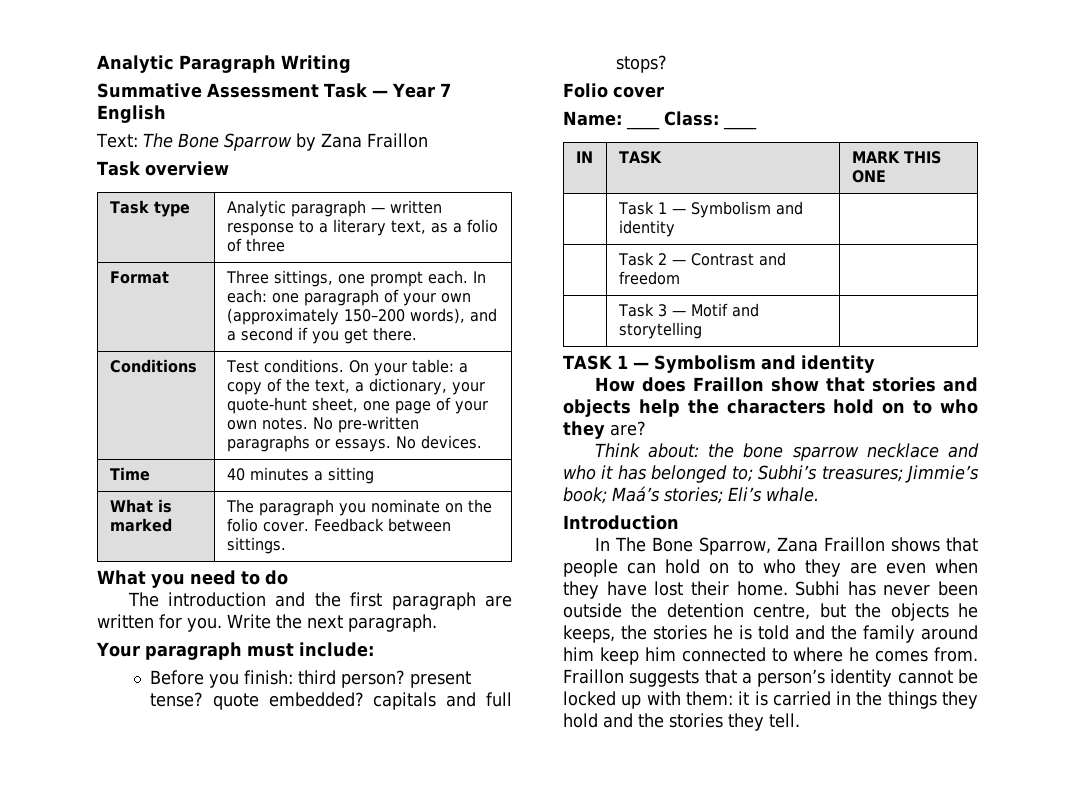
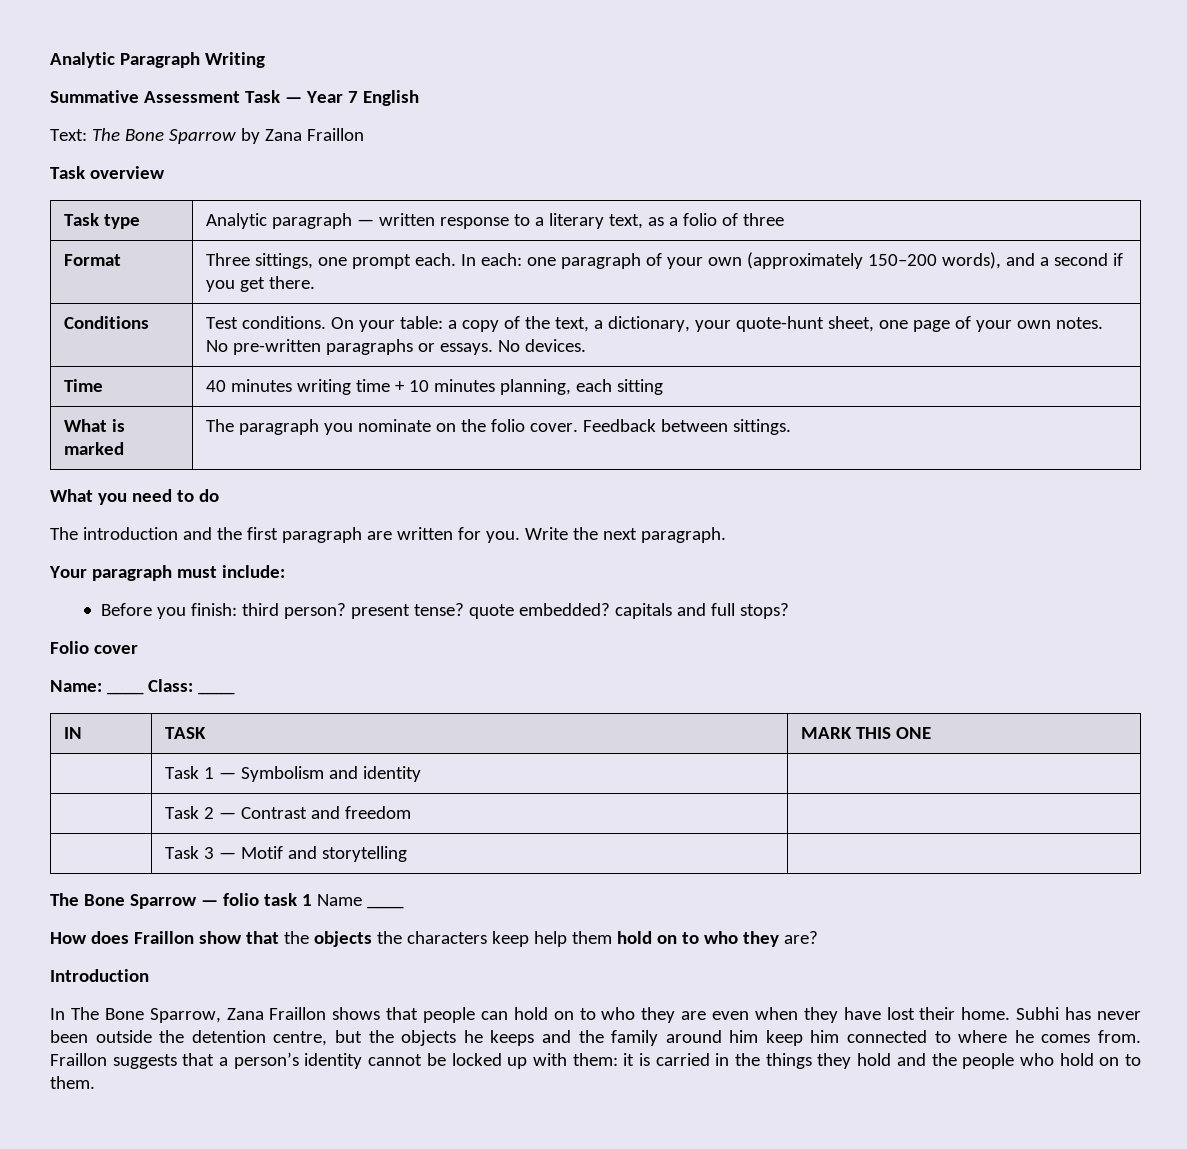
- Time | 40 minutes a sitting
+ Time | 40 minutes writing time + 10 minutes planning, each sitting
- TASK 1 — Symbolism and identity
+ The Bone Sparrow — folio task 1 Name ____
- How does Fraillon show that stories and objects help the characters hold on to who they are?
+ How does Fraillon show that the objects the characters keep help them hold on to who they are?
- Think about: the bone sparrow necklace and who it has belonged to; Subhi’s treasures; Jimmie’s book; Maá’s stories; Eli’s whale.
- Subhi has never been outside the detention centre, but the objects he keeps, the stories he is told and the family around him keep him connected to where he comes from.
+ Subhi has never been outside the detention centre, but the objects he keeps and the family around him keep him connected to where he comes from.
- Fraillon suggests that a person’s identity cannot be locked up with them: it is carried in the things they hold and the stories they tell.
+ Fraillon suggests that a person’s identity cannot be locked up with them: it is carried in the things they hold and the people who hold on to them.

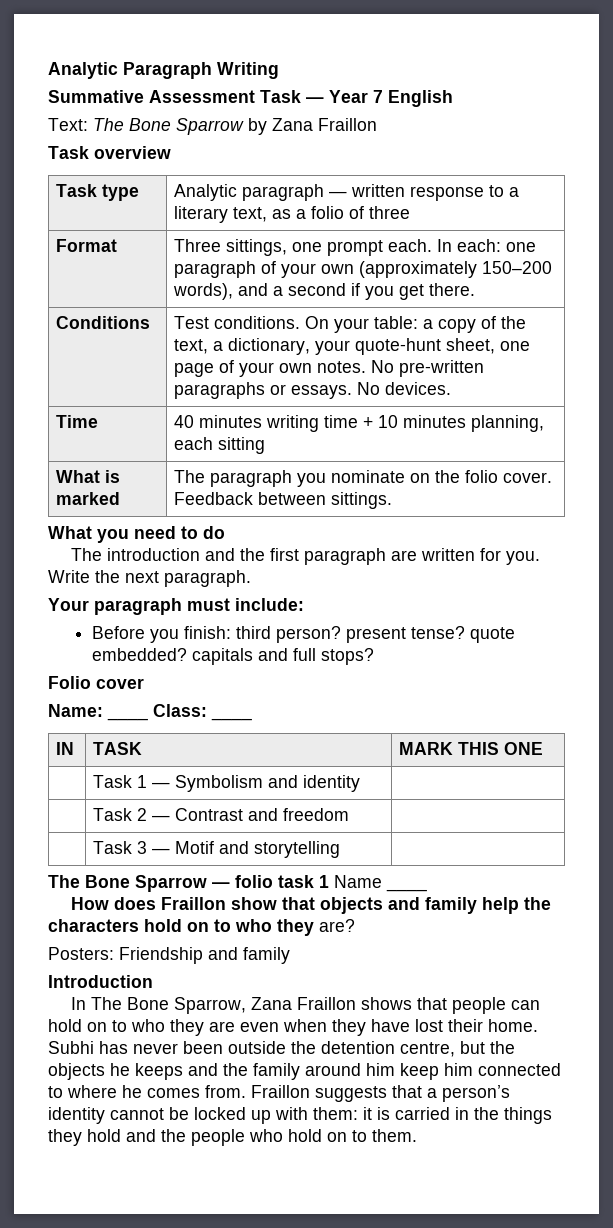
- How does Fraillon show that the objects the characters keep help them hold on to who they are?
+ How does Fraillon show that objects and family help the characters hold on to who they are?
+ Posters: Friendship and family

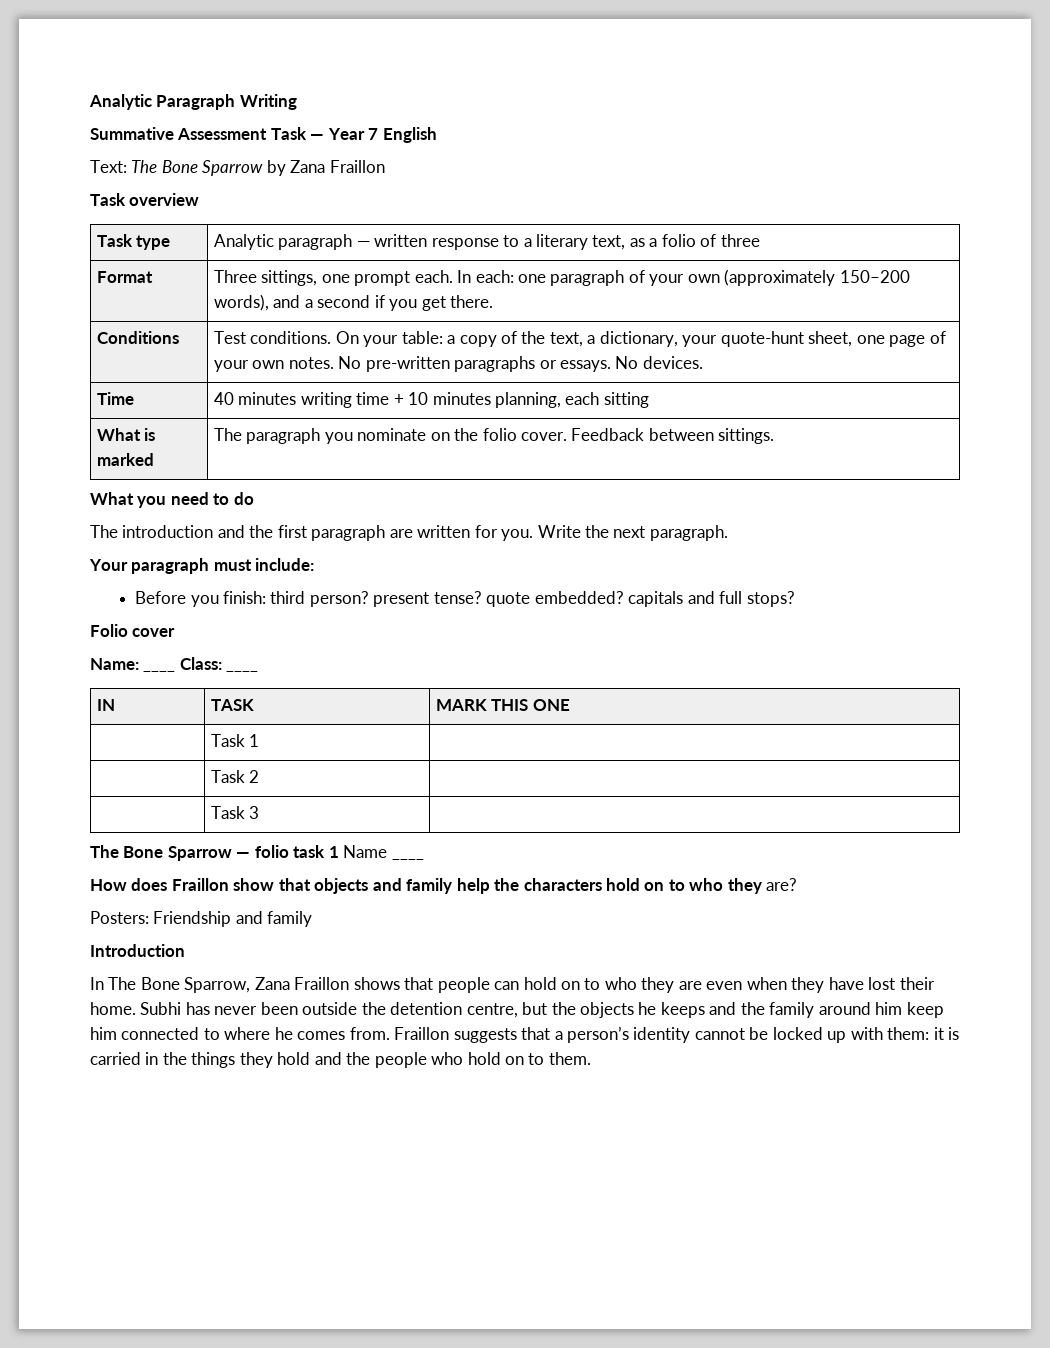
- | Task 1 — Symbolism and identity |
- | Task 2 — Contrast and freedom |
- | Task 3 — Motif and storytelling |
+ | Task 1 |
+ | Task 2 |
+ | Task 3 |

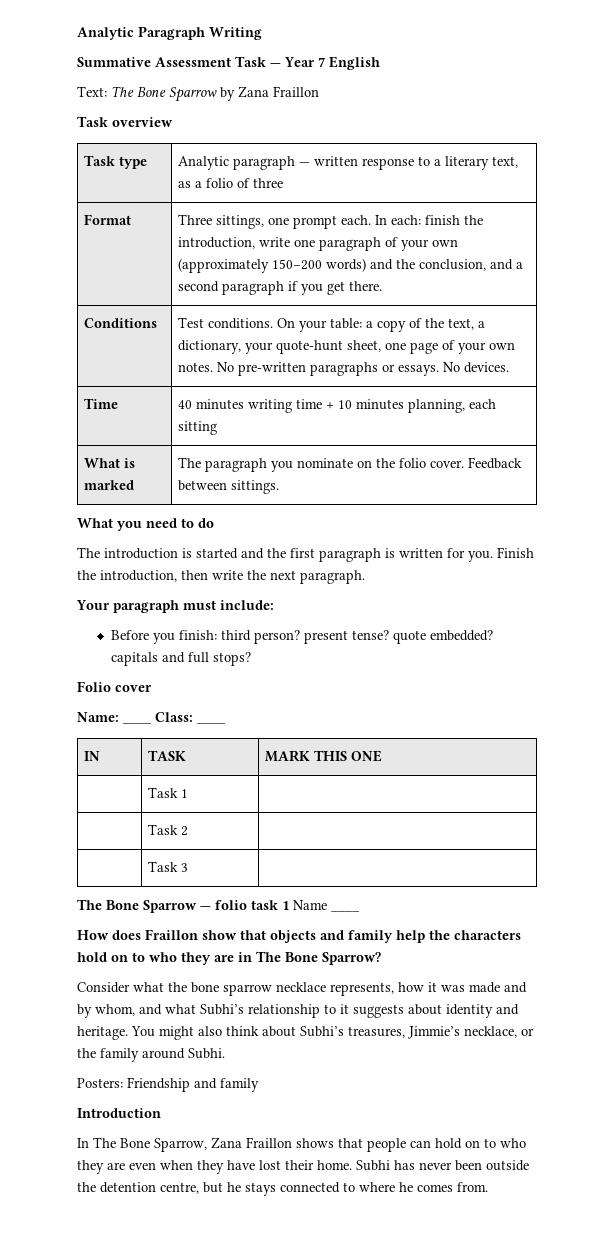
- Format | Three sittings, one prompt each. In each: one paragraph of your own (approximately 150–200 words), and a second if you get there.
+ Format | Three sittings, one prompt each. In each: finish the introduction, write one paragraph of your own (approximately 150–200 words) and the conclusion, and a second paragraph if you get there.
- The introduction and the first paragraph are written for you.
+ The introduction is started and the first paragraph is written for you.
- Write the next paragraph.
+ Finish the introduction, then write the next paragraph.
- How does Fraillon show that objects and family help the characters hold on to who they are?
+ How does Fraillon show that objects and family help the characters hold on to who they are in The Bone Sparrow?
+ Consider what the bone sparrow necklace represents, how it was made and by whom, and what Subhi’s relationship to it suggests about identity and heritage. You might also think about Subhi’s treasures, Jimmie’s necklace, or the family around Subhi.
- Subhi has never been outside the detention centre, but the objects he keeps and the family around him keep him connected to where he comes from. Fraillon suggests that a person’s identity cannot be locked up with them: it is carried in the things they hold and the people who hold on to them.
+ Subhi has never been outside the detention centre, but he stays connected to where he comes from.

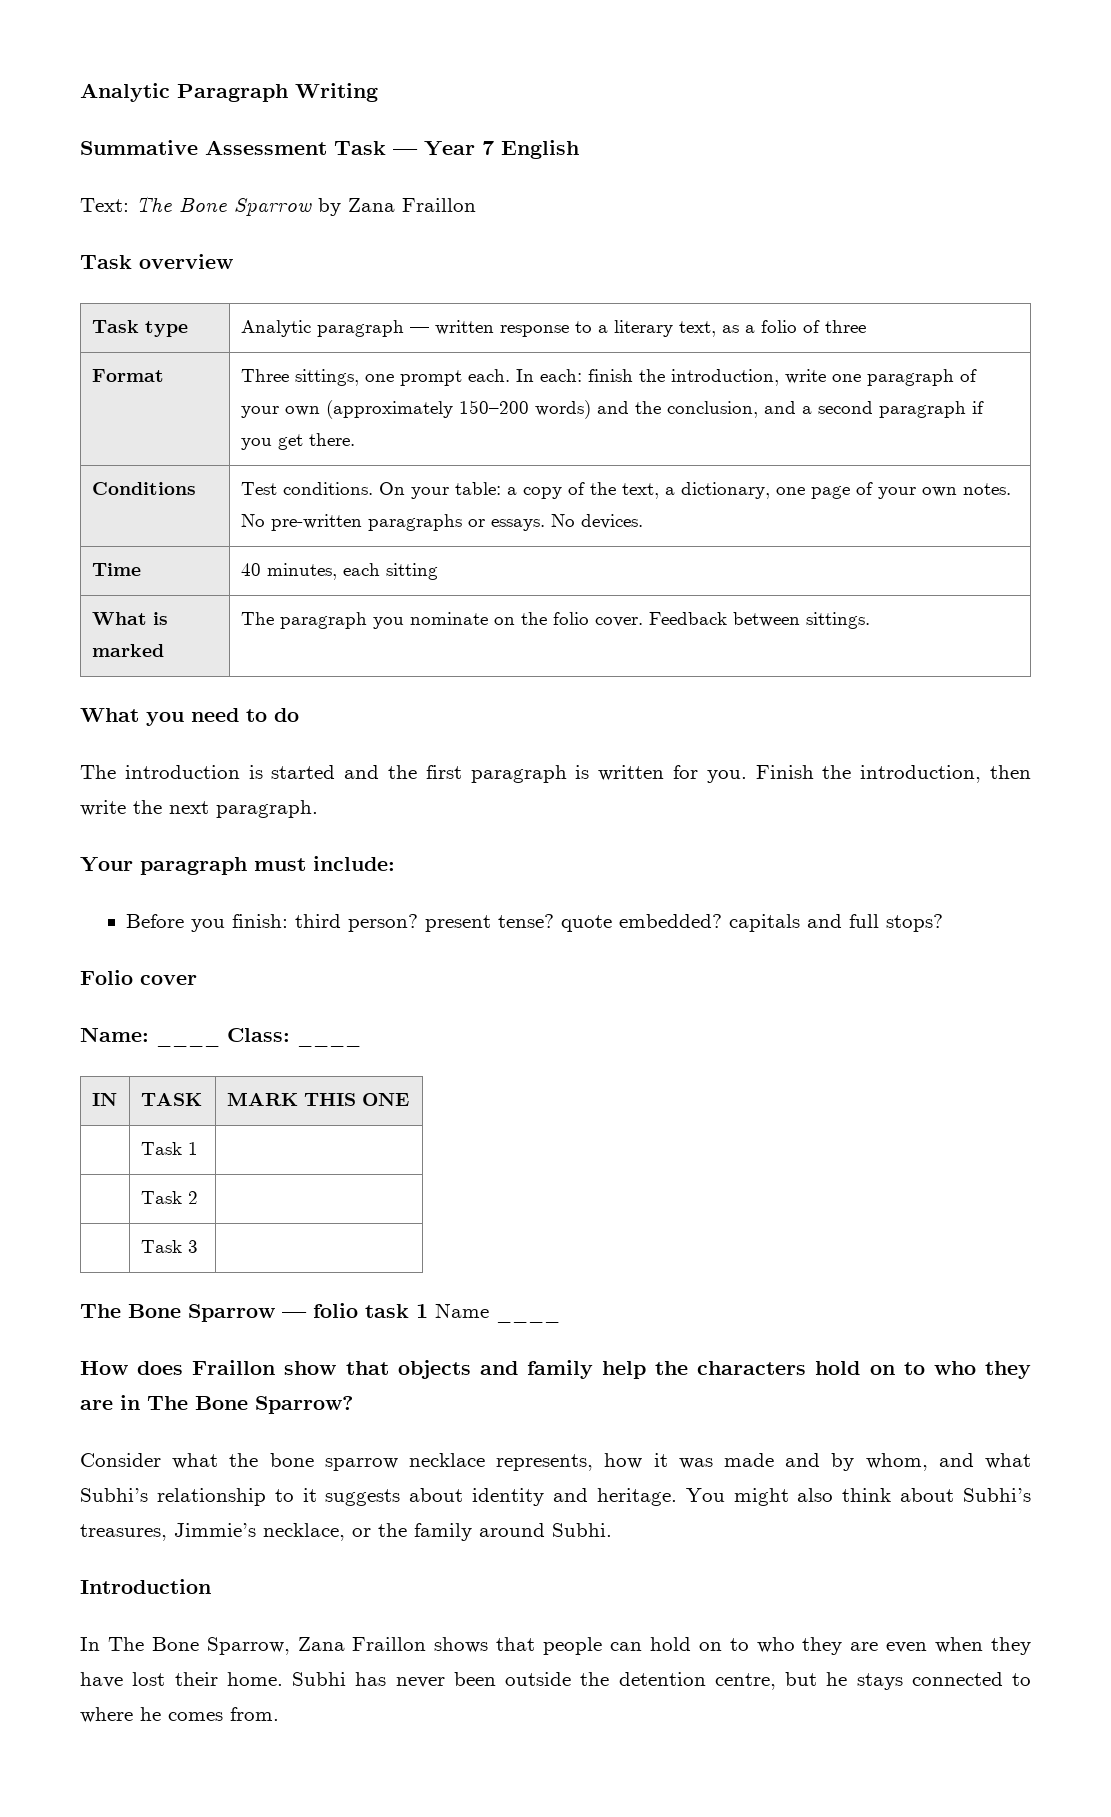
- Conditions | Test conditions. On your table: a copy of the text, a dictionary, your quote-hunt sheet, one page of your own notes. No pre-written paragraphs or essays. No devices.
+ Conditions | Test conditions. On your table: a copy of the text, a dictionary, one page of your own notes. No pre-written paragraphs or essays. No devices.
- Time | 40 minutes writing time + 10 minutes planning, each sitting
+ Time | 40 minutes, each sitting
- Posters: Friendship and family

